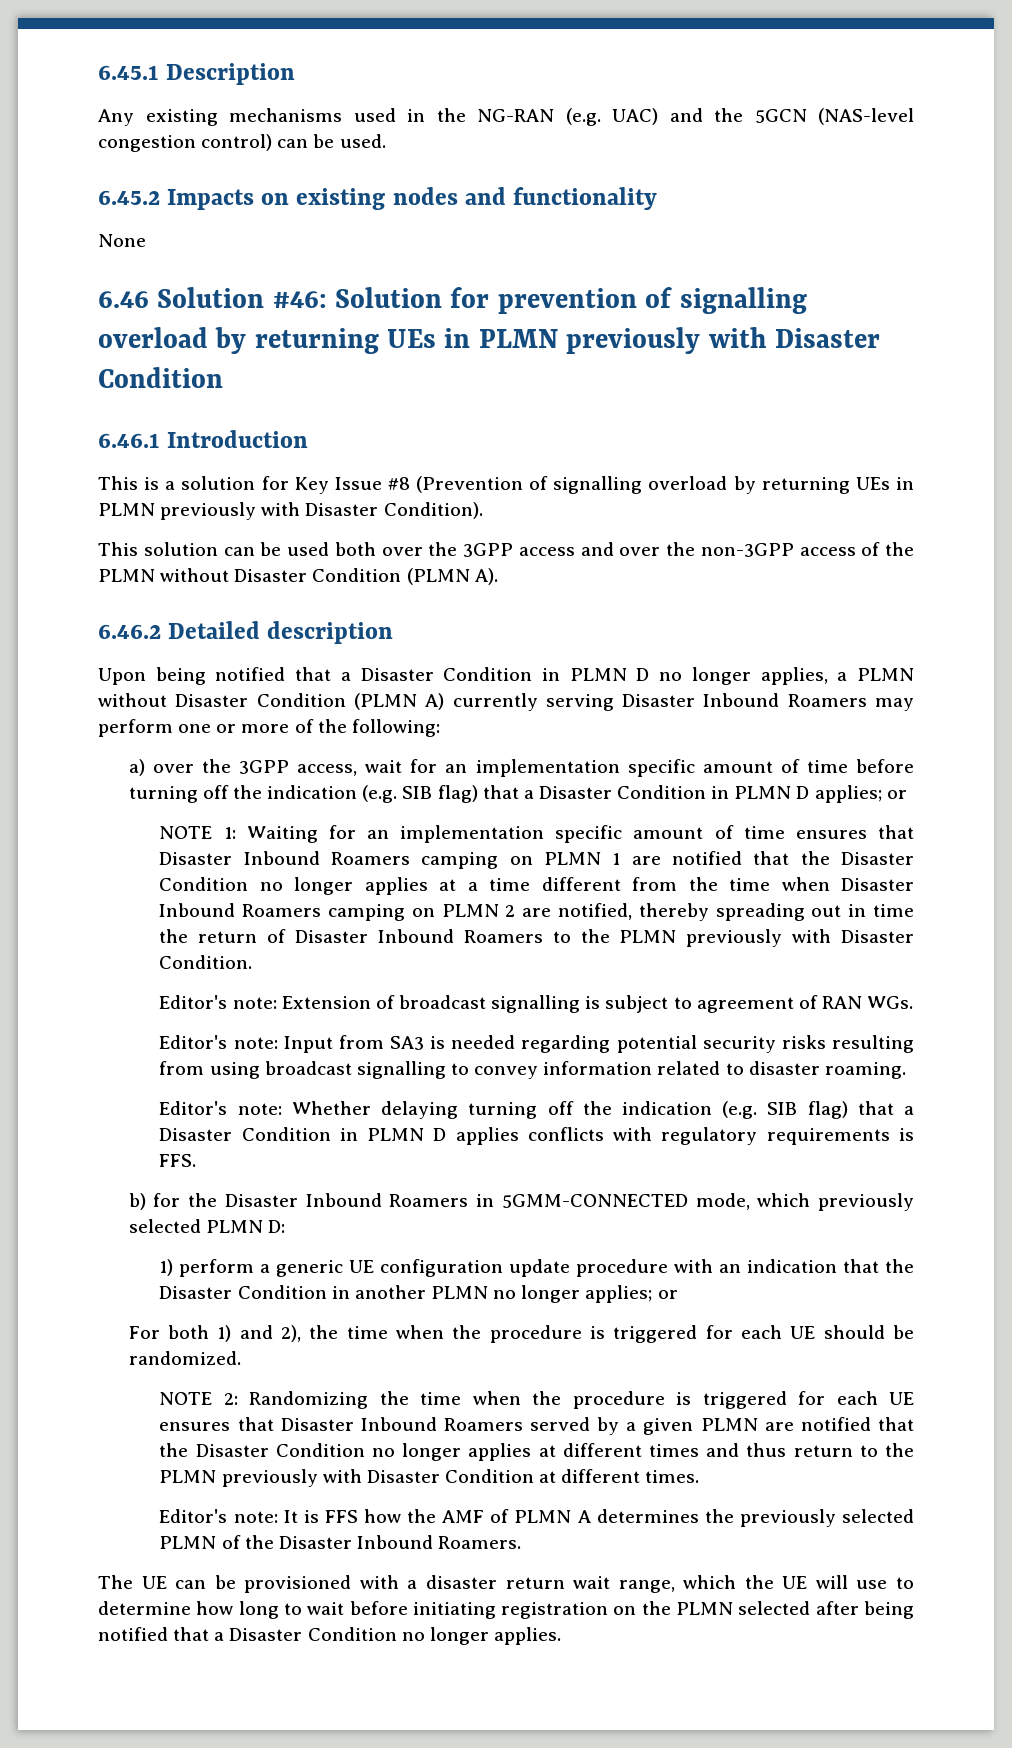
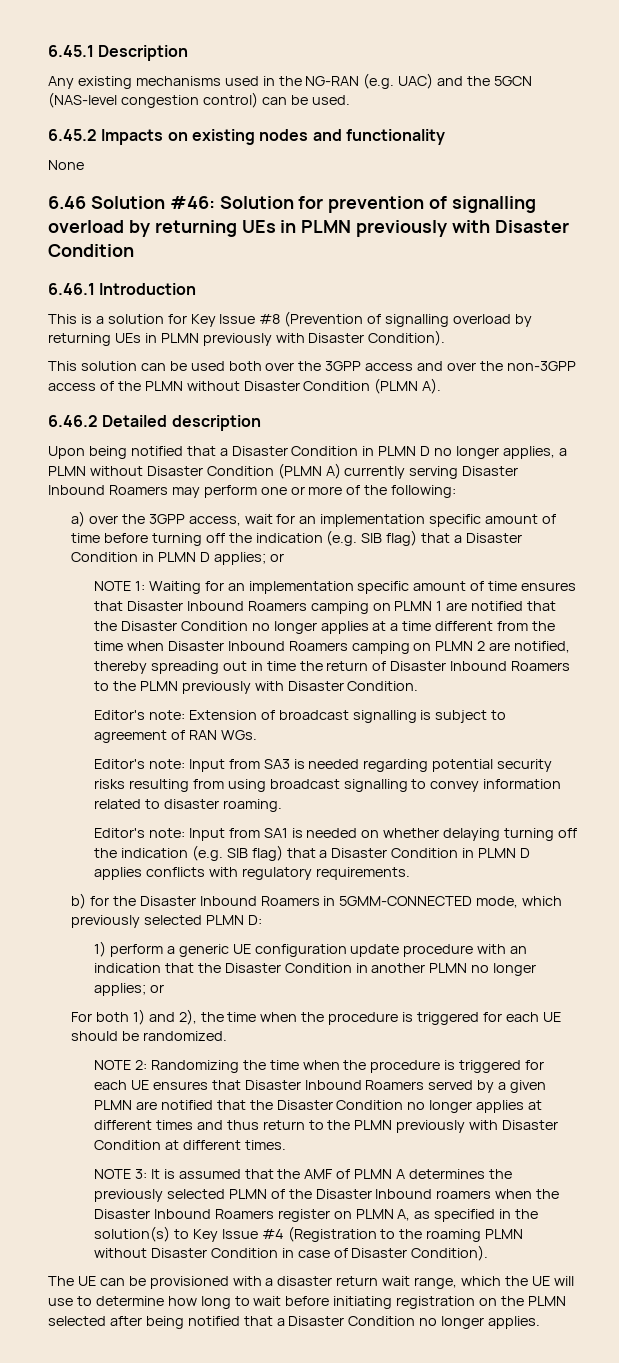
- Editor's note: Whether delaying turning off the indication (e.g. SIB flag) that a Disaster Condition in PLMN D applies conflicts with regulatory requirements is FFS.
+ Editor's note: Input from SA1 is needed on whether delaying turning off the indication (e.g. SIB flag) that a Disaster Condition in PLMN D applies conflicts with regulatory requirements.
- Editor's note: It is FFS how the AMF of PLMN A determines the previously selected PLMN of the Disaster Inbound Roamers.
+ NOTE 3: It is assumed that the AMF of PLMN A determines the previously selected PLMN of the Disaster Inbound roamers when the Disaster Inbound Roamers register on PLMN A, as specified in the solution(s) to Key Issue #4 (Registration to the roaming PLMN without Disaster Condition in case of Disaster Condition).

